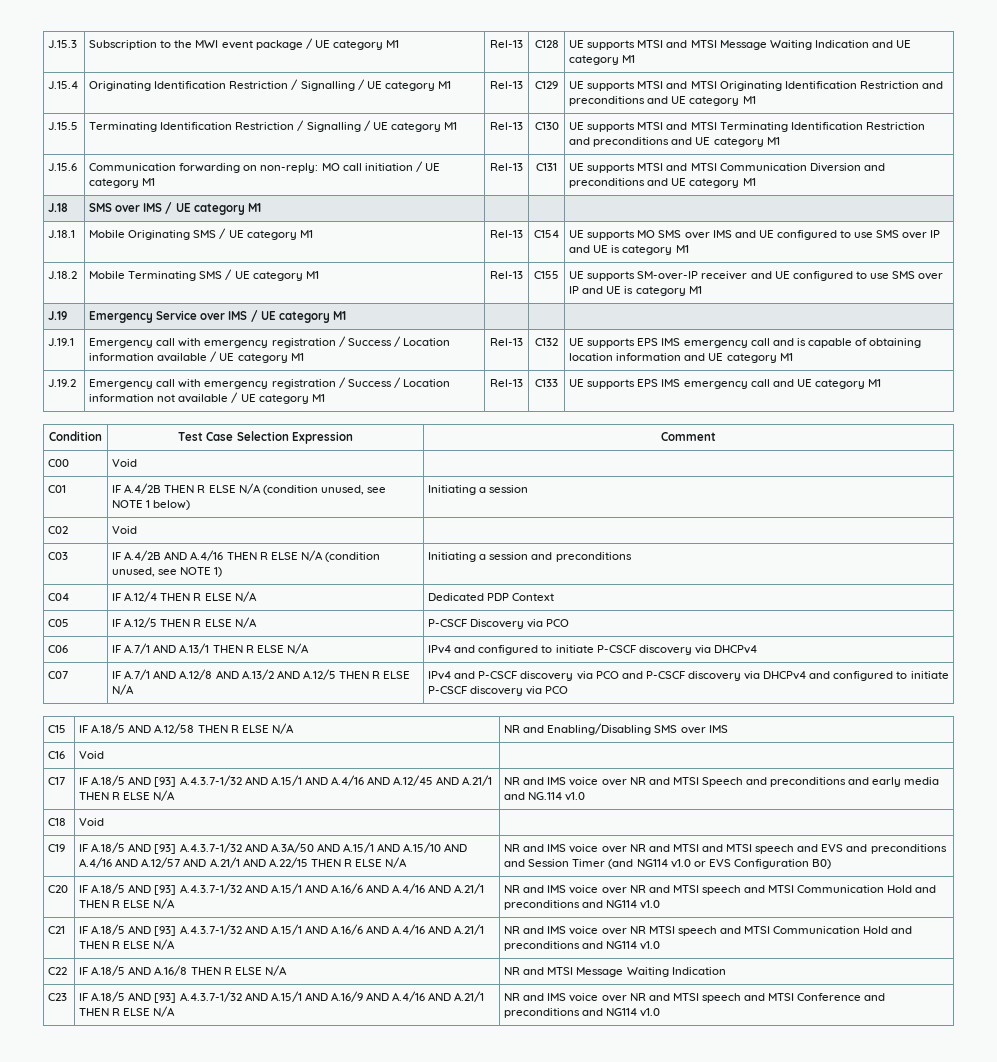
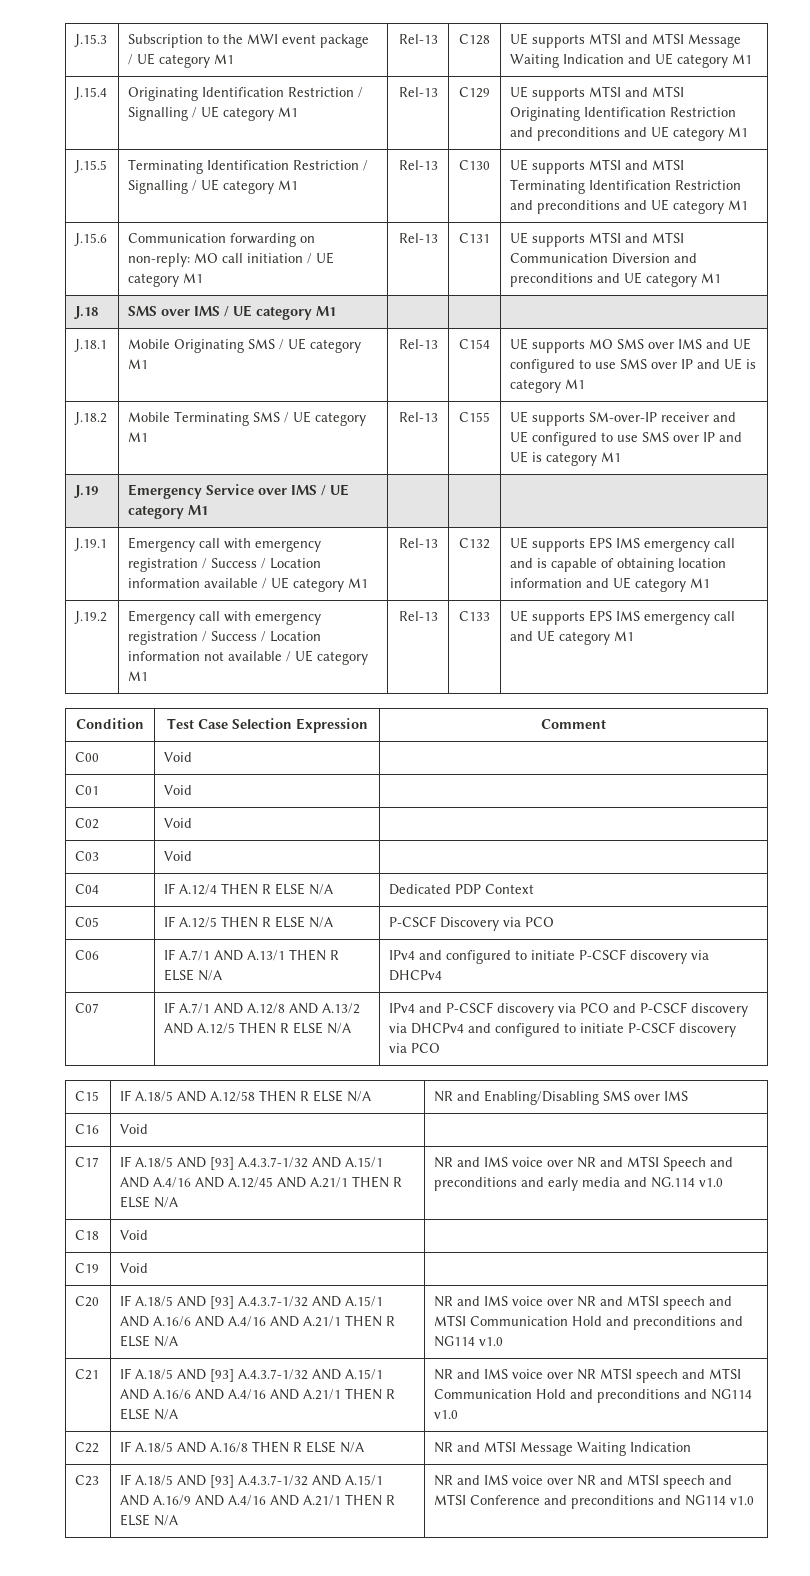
- C01 | IF A.4/2B THEN R ELSE N/A (condition unused, see NOTE 1 below) | Initiating a session
+ C01 | Void |
  C02 | Void |
- C03 | IF A.4/2B AND A.4/16 THEN R ELSE N/A (condition unused, see NOTE 1) | Initiating a session and preconditions
+ C03 | Void |
- C19 | IF A.18/5 AND [93] A.4.3.7-1/32 AND A.3A/50 AND A.15/1 AND A.15/10 AND A.4/16 AND A.12/57 AND A.21/1 AND A.22/15 THEN R ELSE N/A | NR and IMS voice over NR and MTSI and MTSI speech and EVS and preconditions and Session Timer (and NG114 v1.0 or EVS Configuration B0)
+ C19 | Void

